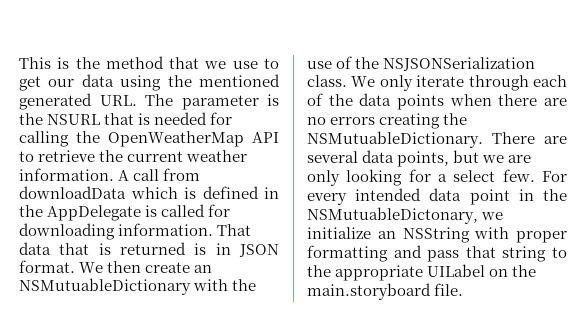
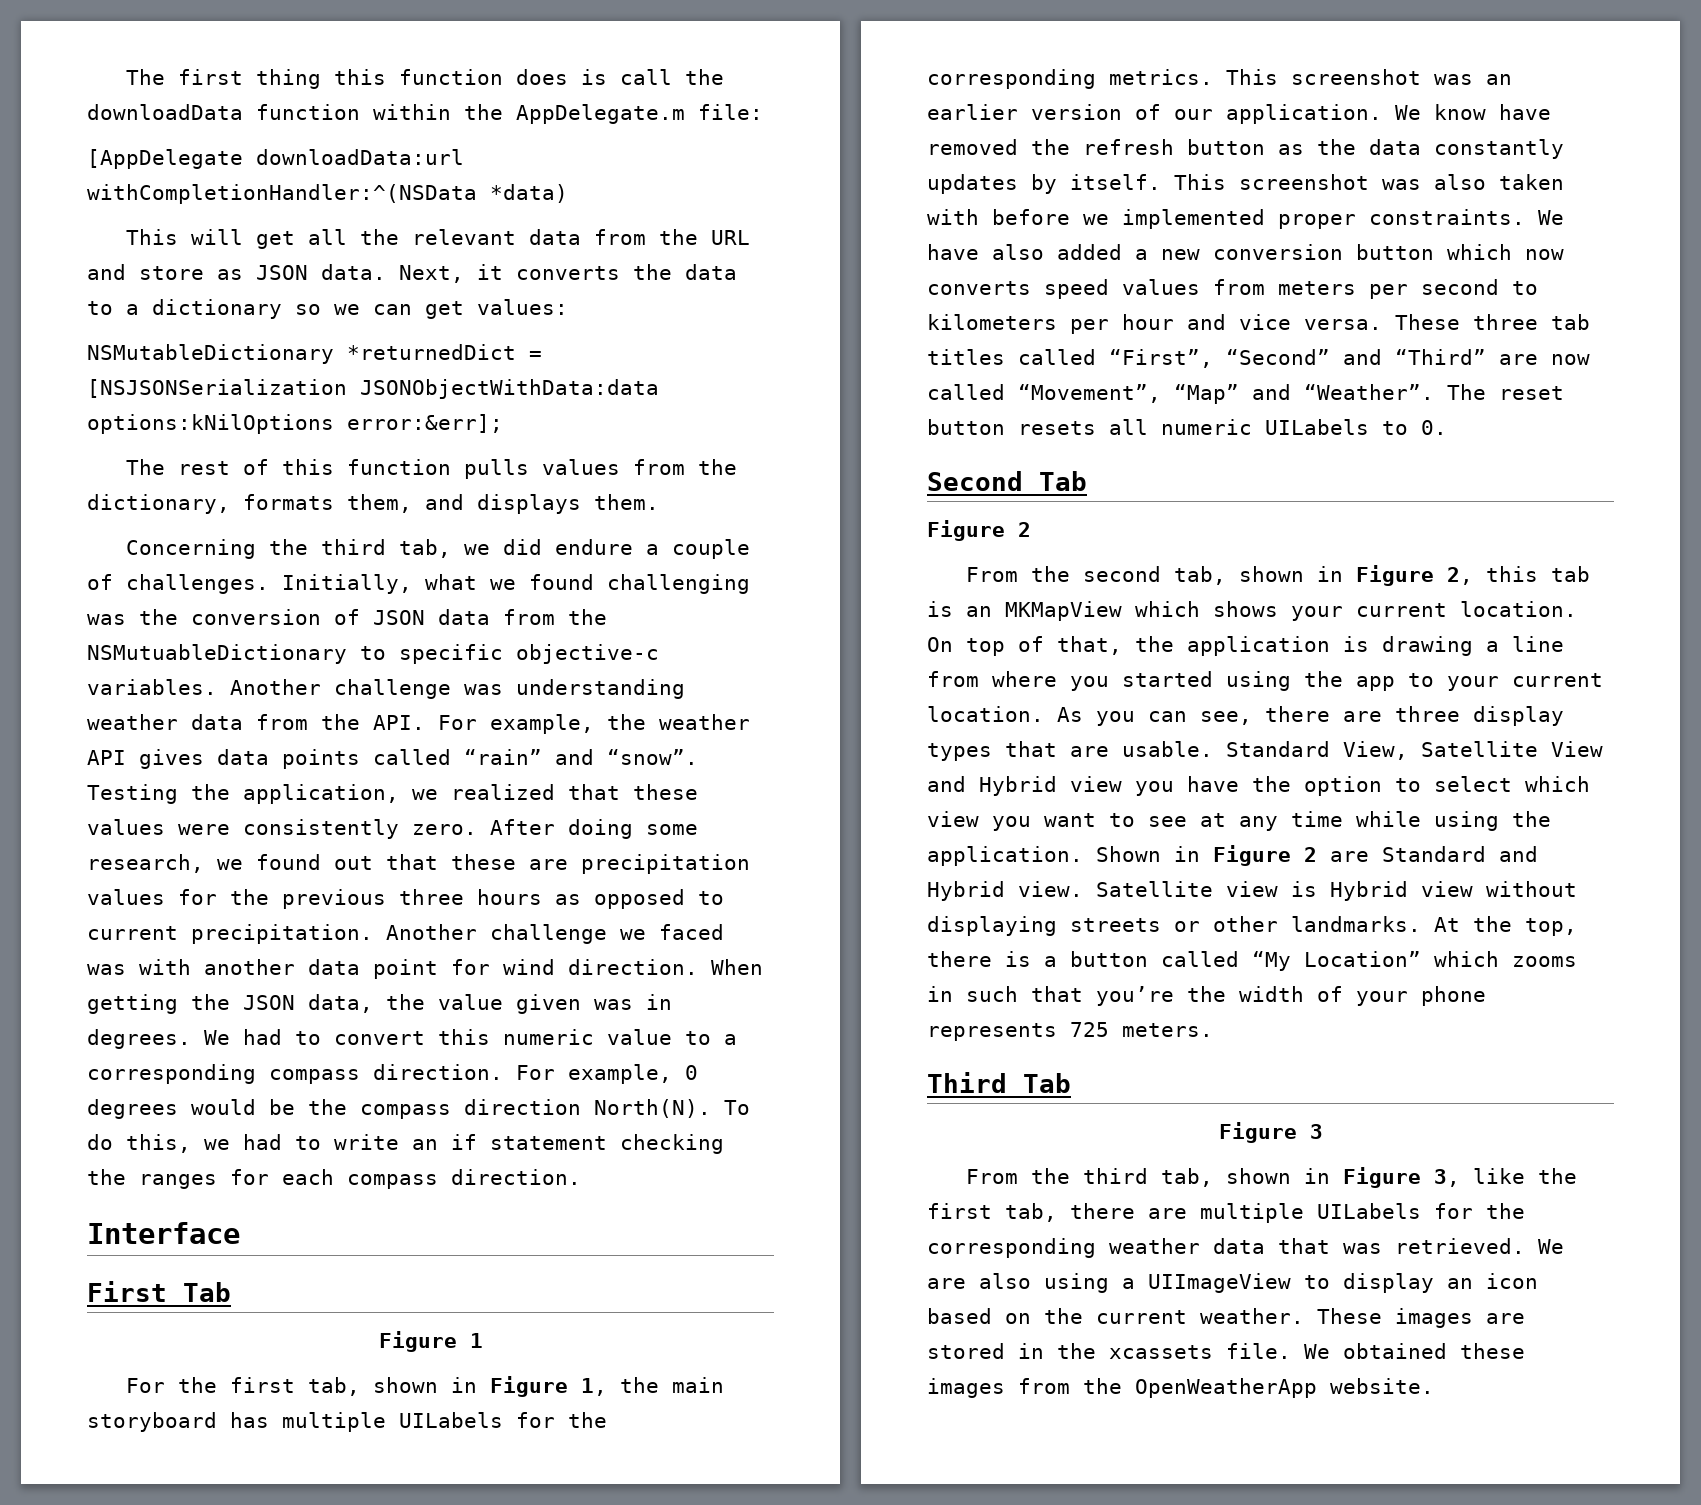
- This is the method that we use to get our data using the mentioned generated URL. The parameter is the NSURL that is needed for calling the OpenWeatherMap API to retrieve the current weather information. A call from downloadData which is defined in the AppDelegate is called for downloading information. That data that is returned is in JSON format. We then create an NSMutuableDictionary with the use of the NSJSONSerialization class. We only iterate through each of the data points when there are no errors creating the NSMutuableDictionary. There are several data points, but we are only looking for a select few. For every intended data point in the NSMutuableDictonary, we initialize an NSString with proper formatting and pass that string to the appropriate UILabel on the main.storyboard file.
+ The first thing this function does is call the downloadData function within the AppDelegate.m file:
+ [AppDelegate downloadData:url withCompletionHandler:^(NSData *data)
+ This will get all the relevant data from the URL and store as JSON data. Next, it converts the data to a dictionary so we can get values:
+ NSMutableDictionary *returnedDict = [NSJSONSerialization JSONObjectWithData:data options:kNilOptions error:&err];
+ The rest of this function pulls values from the dictionary, formats them, and displays them.
+ Concerning the third tab, we did endure a couple of challenges. Initially, what we found challenging was the conversion of JSON data from the NSMutuableDictionary to specific objective-c variables. Another challenge was understanding weather data from the API. For example, the weather API gives data points called “rain” and “snow”. Testing the application, we realized that these values were consistently zero. After doing some research, we found out that these are precipitation values for the previous three hours as opposed to current precipitation. Another challenge we faced was with another data point for wind direction. When getting the JSON data, the value given was in degrees. We had to convert this numeric value to a corresponding compass direction. For example, 0 degrees would be the compass direction North(N). To do this, we had to write an if statement checking the ranges for each compass direction.
+ Interface
+ First Tab
+ Figure 1
+ For the first tab, shown in Figure 1, the main storyboard has multiple UILabels for the corresponding metrics. This screenshot was an earlier version of our application. We know have removed the refresh button as the data constantly updates by itself. This screenshot was also taken with before we implemented proper constraints. We have also added a new conversion button which now converts speed values from meters per second to kilometers per hour and vice versa. These three tab titles called “First”, “Second” and “Third” are now called “Movement”, “Map” and “Weather”. The reset button resets all numeric UILabels to 0.
+ Second Tab
+ Figure 2
+ From the second tab, shown in Figure 2, this tab is an MKMapView which shows your current location. On top of that, the application is drawing a line from where you started using the app to your current location. As you can see, there are three display types that are usable. Standard View, Satellite View and Hybrid view you have the option to select which view you want to see at any time while using the application. Shown in Figure 2 are Standard and Hybrid view. Satellite view is Hybrid view without displaying streets or other landmarks. At the top, there is a button called “My Location” which zooms in such that you’re the width of your phone represents 725 meters.
+ Third Tab
+ Figure 3
+ From the third tab, shown in Figure 3, like the first tab, there are multiple UILabels for the corresponding weather data that was retrieved. We are also using a UIImageView to display an icon based on the current weather. These images are stored in the xcassets file. We obtained these images from the OpenWeatherApp website.

